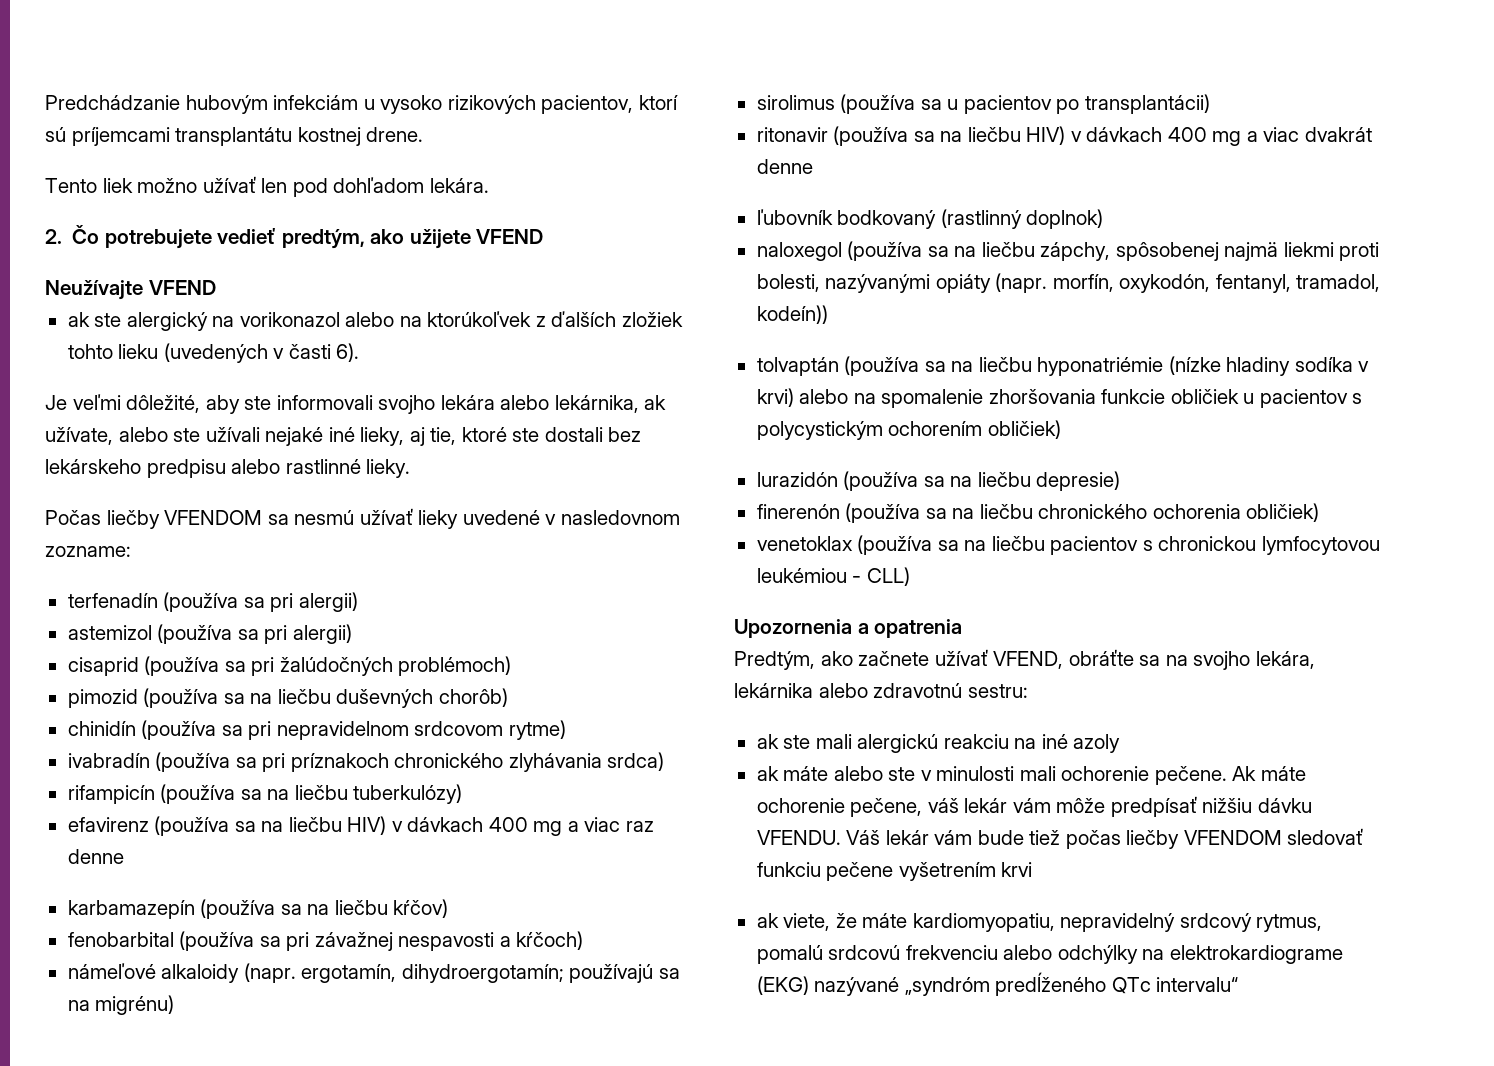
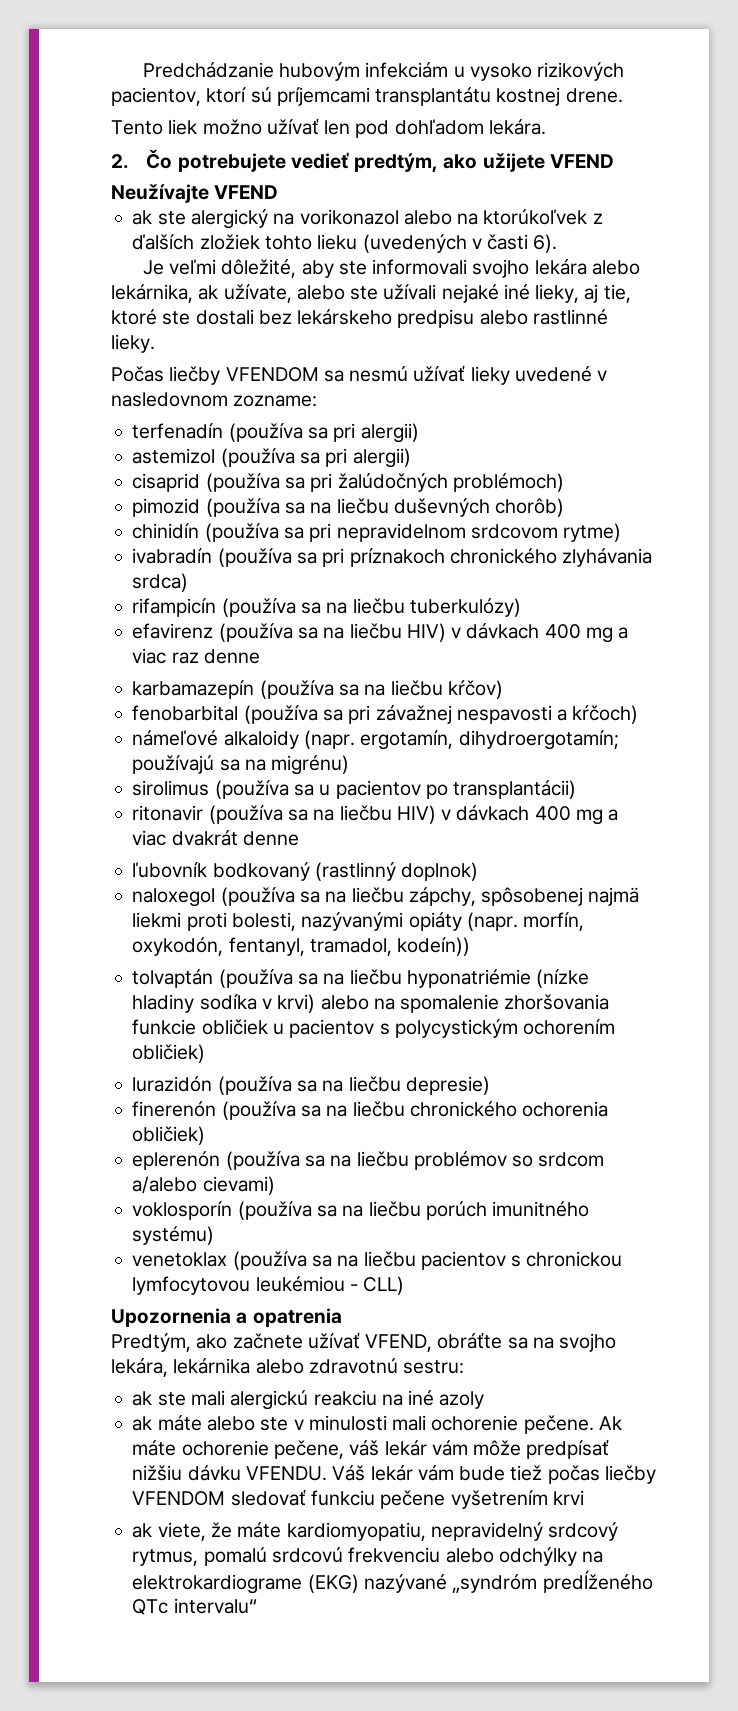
+ eplerenón (používa sa na liečbu problémov so srdcom a/alebo cievami)
+ voklosporín (používa sa na liečbu porúch imunitného systému)

